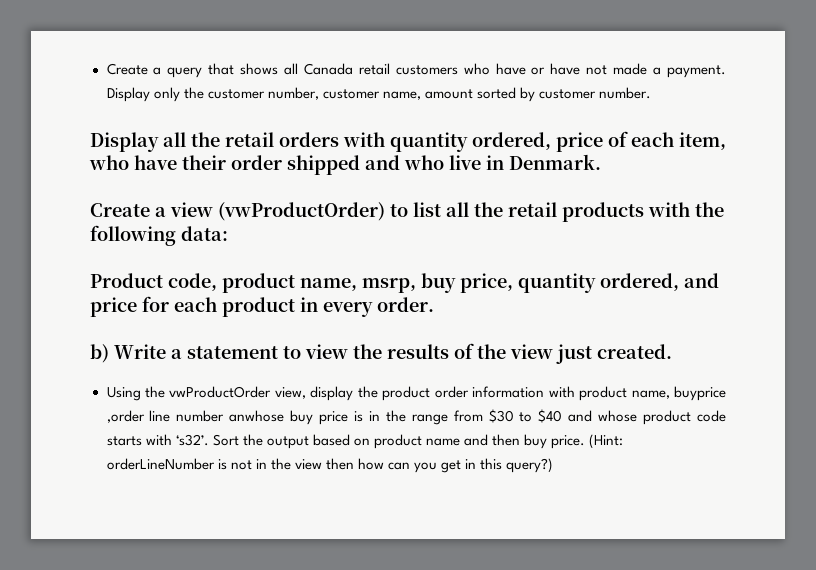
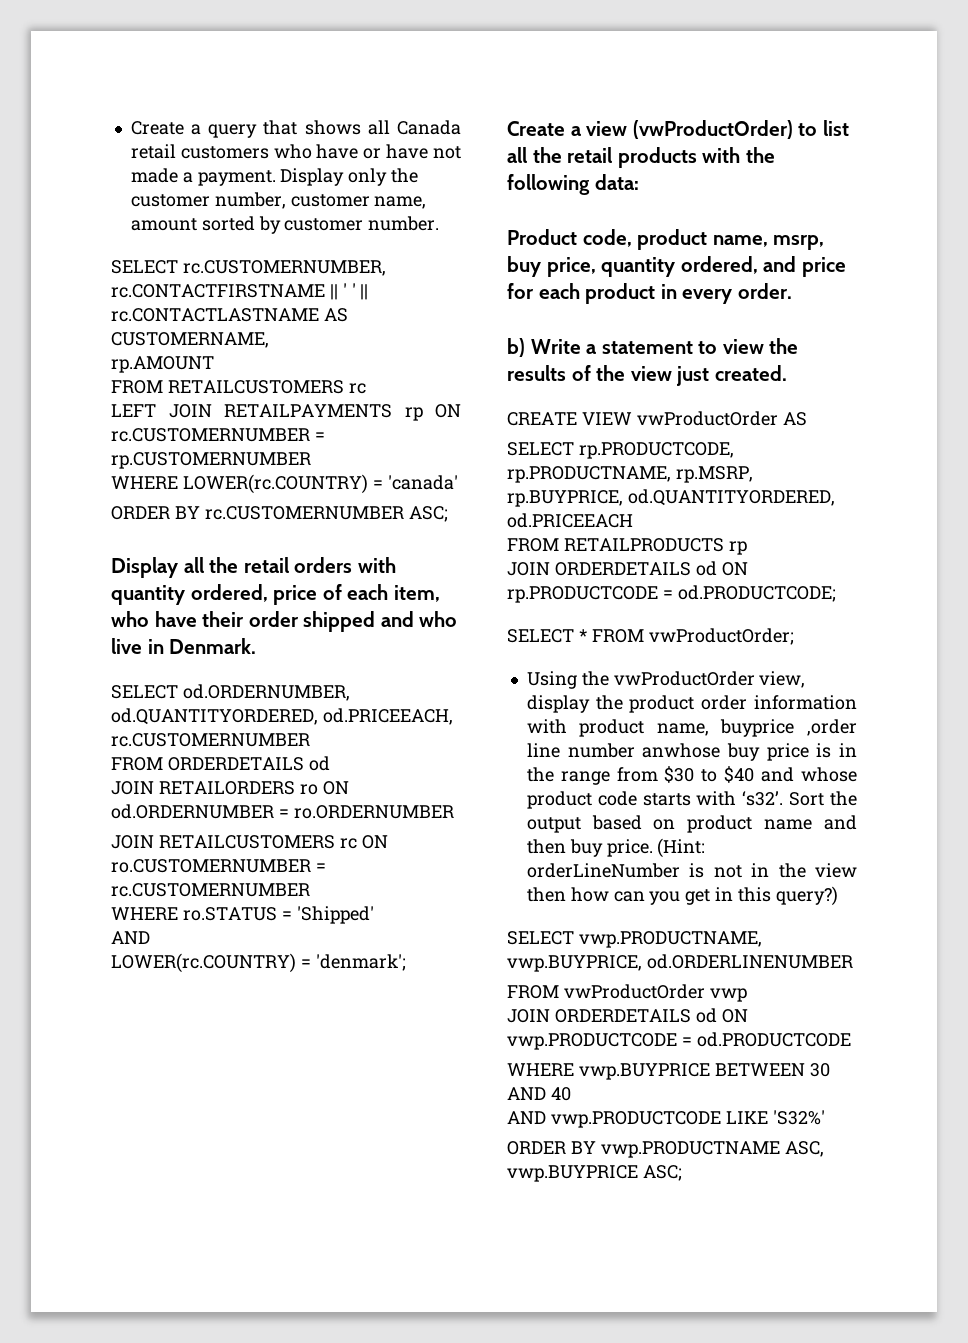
+ SELECT rc.CUSTOMERNUMBER, rc.CONTACTFIRSTNAME || ' ' || rc.CONTACTLASTNAME AS CUSTOMERNAME,
+ rp.AMOUNT
+ FROM RETAILCUSTOMERS rc
+ LEFT JOIN RETAILPAYMENTS rp ON rc.CUSTOMERNUMBER = rp.CUSTOMERNUMBER
+ WHERE LOWER(rc.COUNTRY) = 'canada'
+ ORDER BY rc.CUSTOMERNUMBER ASC;
+ SELECT od.ORDERNUMBER, od.QUANTITYORDERED, od.PRICEEACH, rc.CUSTOMERNUMBER
+ FROM ORDERDETAILS od
+ JOIN RETAILORDERS ro ON od.ORDERNUMBER = ro.ORDERNUMBER
+ JOIN RETAILCUSTOMERS rc ON ro.CUSTOMERNUMBER = rc.CUSTOMERNUMBER
+ WHERE ro.STATUS = 'Shipped'
+ AND
+ LOWER(rc.COUNTRY) = 'denmark';
+ CREATE VIEW vwProductOrder AS
+ SELECT rp.PRODUCTCODE, rp.PRODUCTNAME, rp.MSRP, rp.BUYPRICE, od.QUANTITYORDERED, od.PRICEEACH
+ FROM RETAILPRODUCTS rp
+ JOIN ORDERDETAILS od ON rp.PRODUCTCODE = od.PRODUCTCODE;
+ SELECT * FROM vwProductOrder;
+ SELECT vwp.PRODUCTNAME, vwp.BUYPRICE, od.ORDERLINENUMBER
+ FROM vwProductOrder vwp
+ JOIN ORDERDETAILS od ON vwp.PRODUCTCODE = od.PRODUCTCODE
+ WHERE vwp.BUYPRICE BETWEEN 30 AND 40
+ AND vwp.PRODUCTCODE LIKE 'S32%'
+ ORDER BY vwp.PRODUCTNAME ASC, vwp.BUYPRICE ASC;

